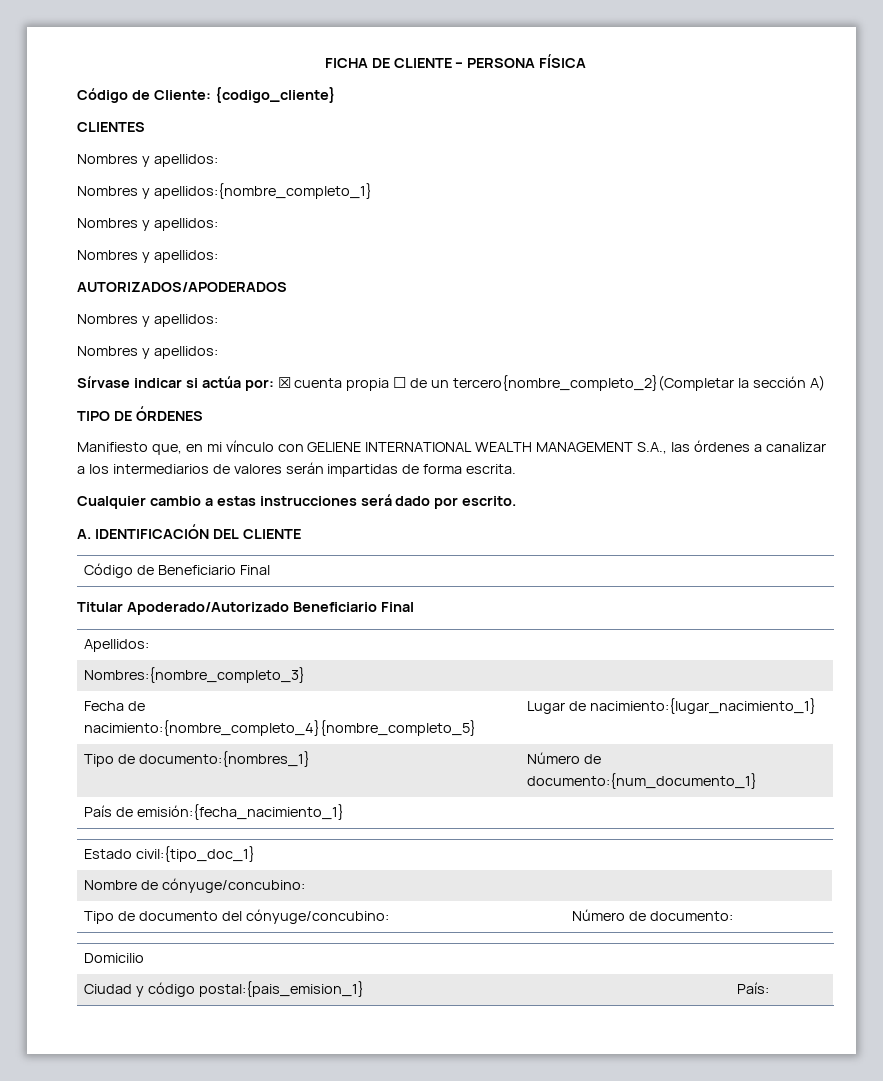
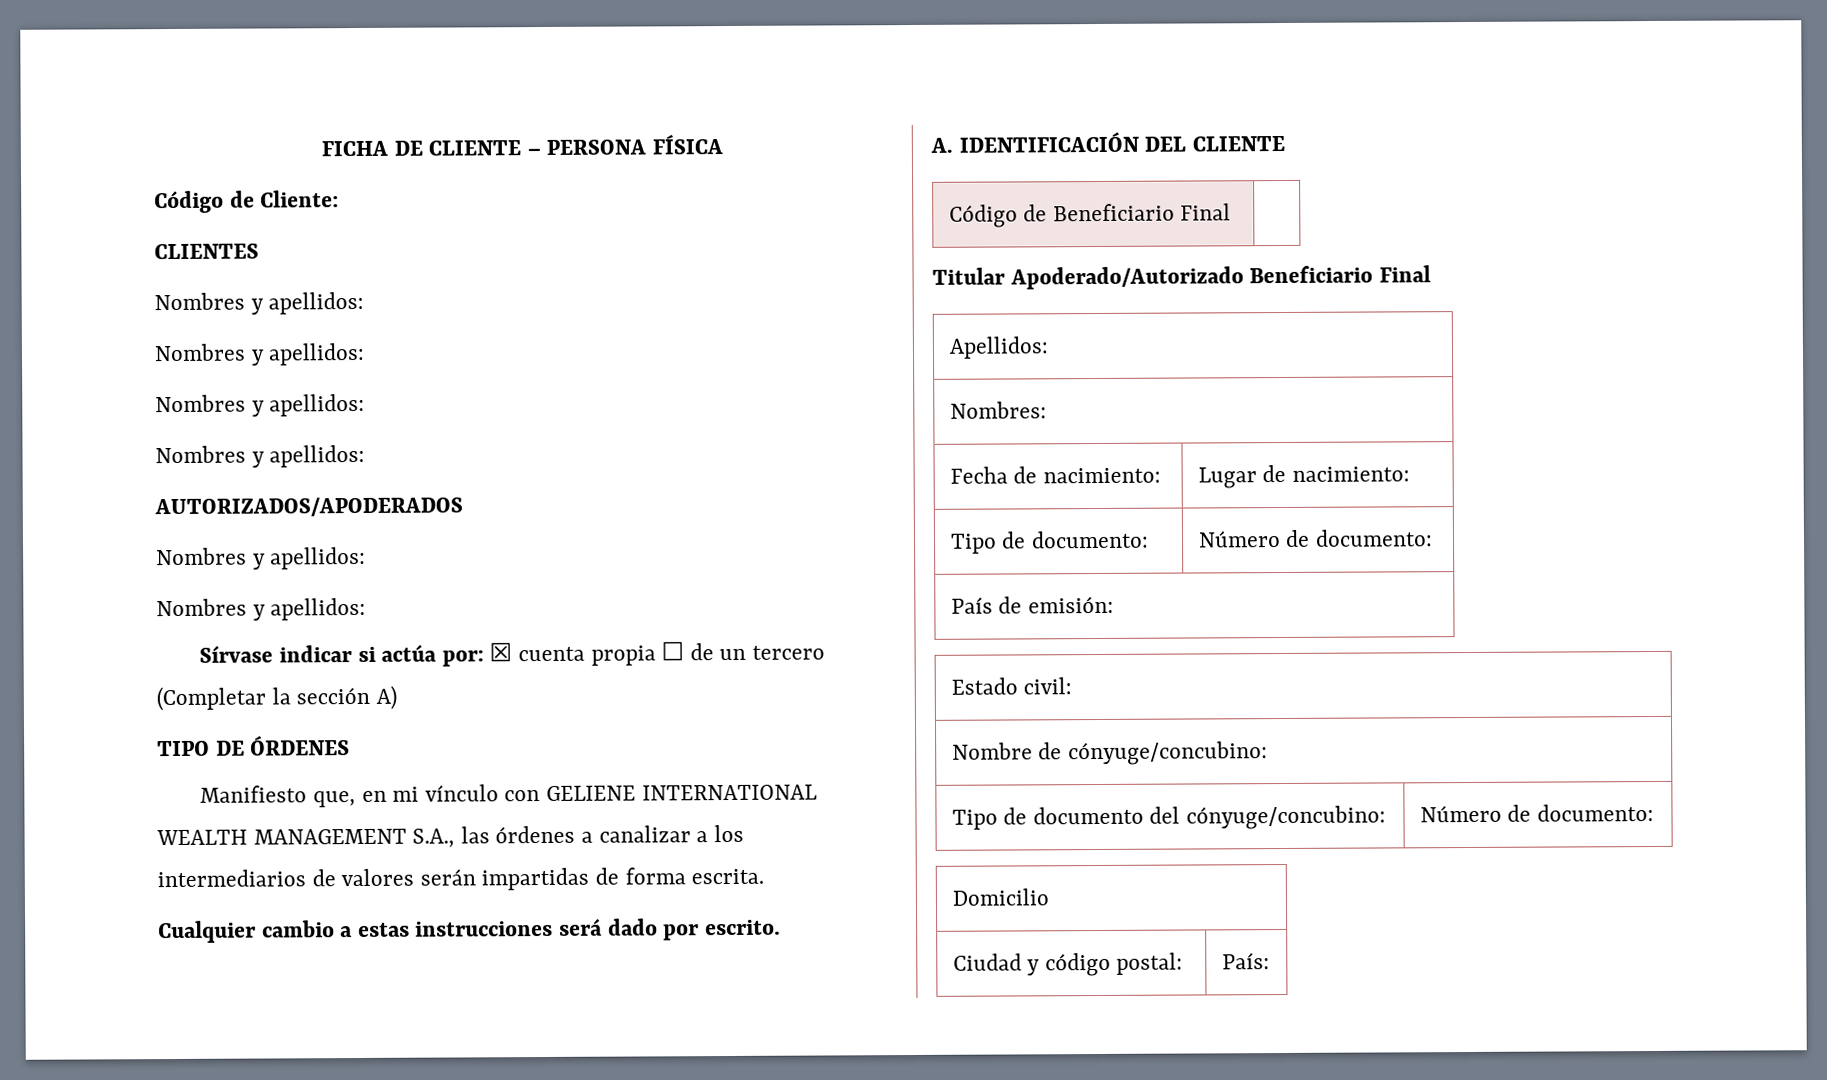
- Código de Cliente: {codigo_cliente}
+ Código de Cliente:
  CLIENTES
  Nombres y apellidos:
- Nombres y apellidos:{nombre_completo_1}
+ Nombres y apellidos:
- Sírvase indicar si actúa por: ☒ cuenta propia ☐ de un tercero{nombre_completo_2}(Completar la sección A)
+ Sírvase indicar si actúa por: ☒ cuenta propia ☐ de un tercero (Completar la sección A)
- Nombres:{nombre_completo_3}
+ Nombres:
- Fecha de nacimiento:{nombre_completo_4}{nombre_completo_5} | Lugar de nacimiento:{lugar_nacimiento_1}
- Tipo de documento:{nombres_1} | Número de documento:{num_documento_1}
+ Fecha de nacimiento: | Lugar de nacimiento:
+ Tipo de documento: | Número de documento:
- País de emisión:{fecha_nacimiento_1}
+ País de emisión:
- Estado civil:{tipo_doc_1}
+ Estado civil:
- Ciudad y código postal:{pais_emision_1} | País:
+ Ciudad y código postal: | País:

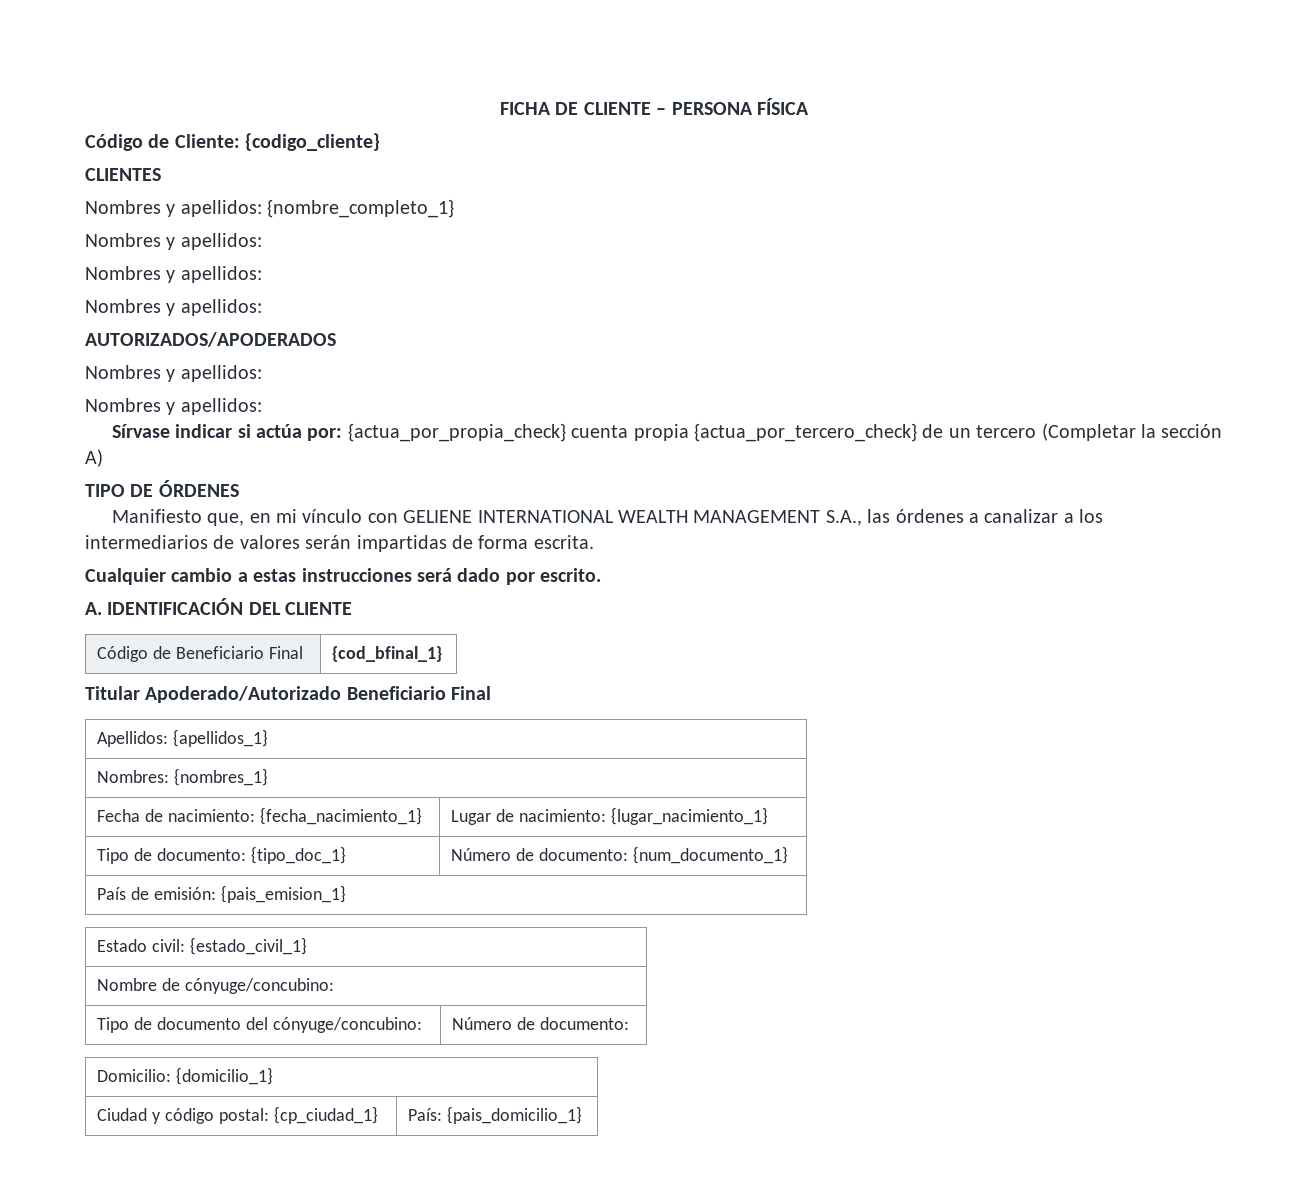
- Código de Cliente:
+ Código de Cliente: {codigo_cliente}
  CLIENTES
- Nombres y apellidos:
+ Nombres y apellidos: {nombre_completo_1}
- Sírvase indicar si actúa por: ☒ cuenta propia ☐ de un tercero (Completar la sección A)
+ Sírvase indicar si actúa por: {actua_por_propia_check} cuenta propia {actua_por_tercero_check} de un tercero (Completar la sección A)
- Código de Beneficiario Final |
+ Código de Beneficiario Final | {cod_bfinal_1}
- Apellidos:
+ Apellidos: {apellidos_1}
- Nombres:
+ Nombres: {nombres_1}
- Fecha de nacimiento: | Lugar de nacimiento:
+ Fecha de nacimiento: {fecha_nacimiento_1} | Lugar de nacimiento: {lugar_nacimiento_1}
- Tipo de documento: | Número de documento:
+ Tipo de documento: {tipo_doc_1} | Número de documento: {num_documento_1}
- País de emisión:
+ País de emisión: {pais_emision_1}
- Estado civil:
+ Estado civil: {estado_civil_1}
- Domicilio
+ Domicilio: {domicilio_1}
- Ciudad y código postal: | País:
+ Ciudad y código postal: {cp_ciudad_1} | País: {pais_domicilio_1}

